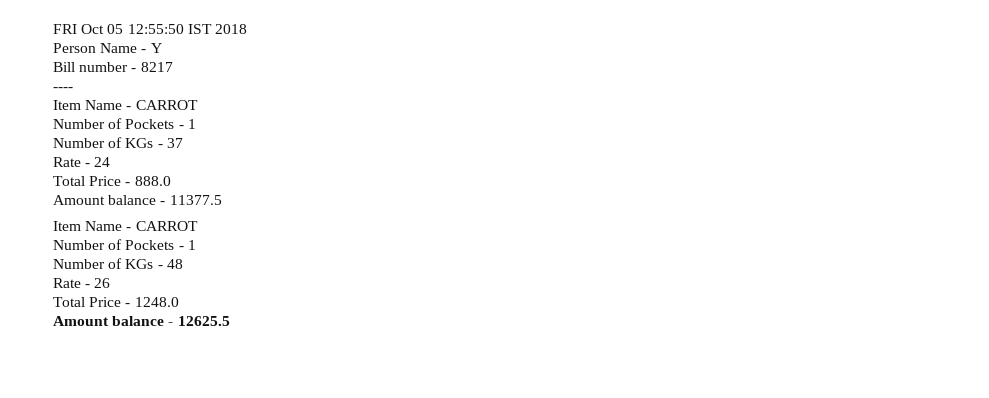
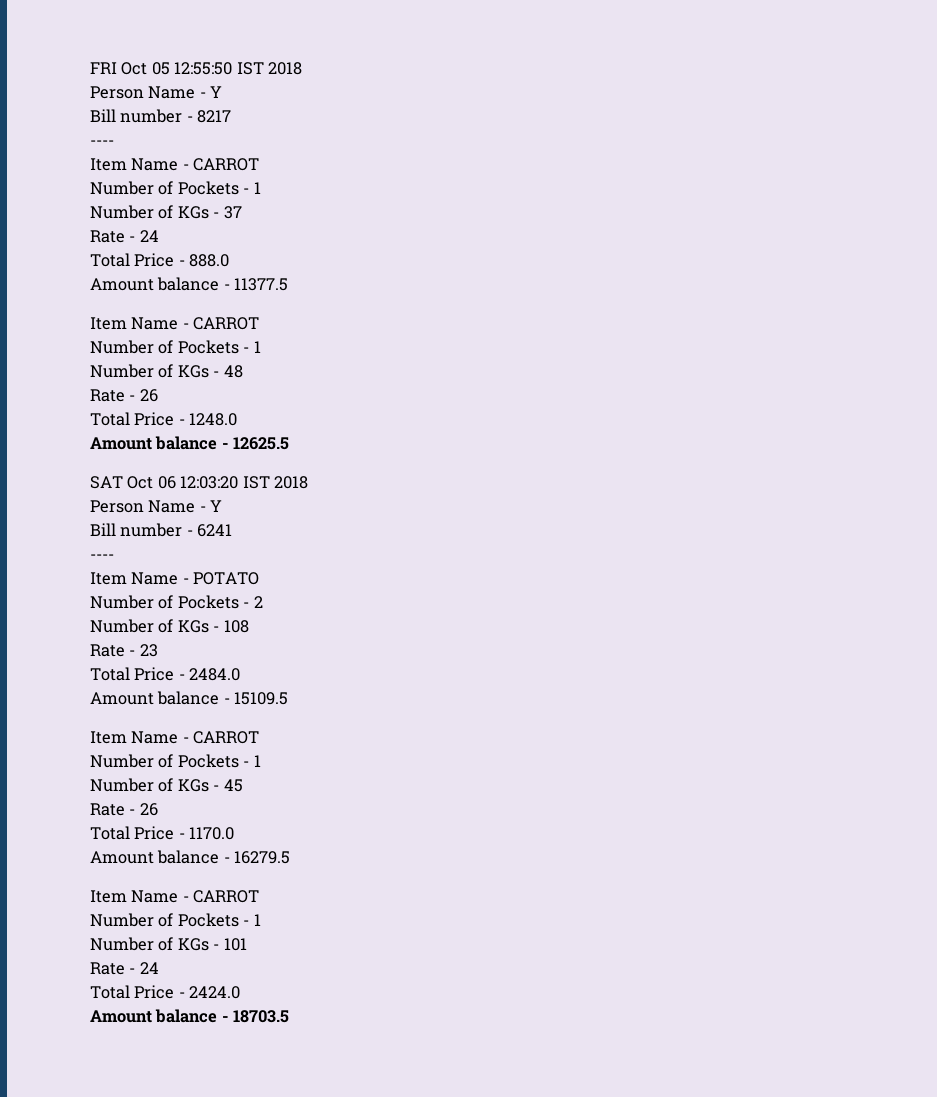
+ SAT Oct 06 12:03:20 IST 2018
+ Person Name - Y
+ Bill number - 6241
+ ----
+ Item Name - POTATO
+ Number of Pockets - 2
+ Number of KGs - 108
+ Rate - 23
+ Total Price - 2484.0
+ Amount balance - 15109.5
+ Item Name - CARROT
+ Number of Pockets - 1
+ Number of KGs - 45
+ Rate - 26
+ Total Price - 1170.0
+ Amount balance - 16279.5
+ Item Name - CARROT
+ Number of Pockets - 1
+ Number of KGs - 101
+ Rate - 24
+ Total Price - 2424.0
+ Amount balance - 18703.5

